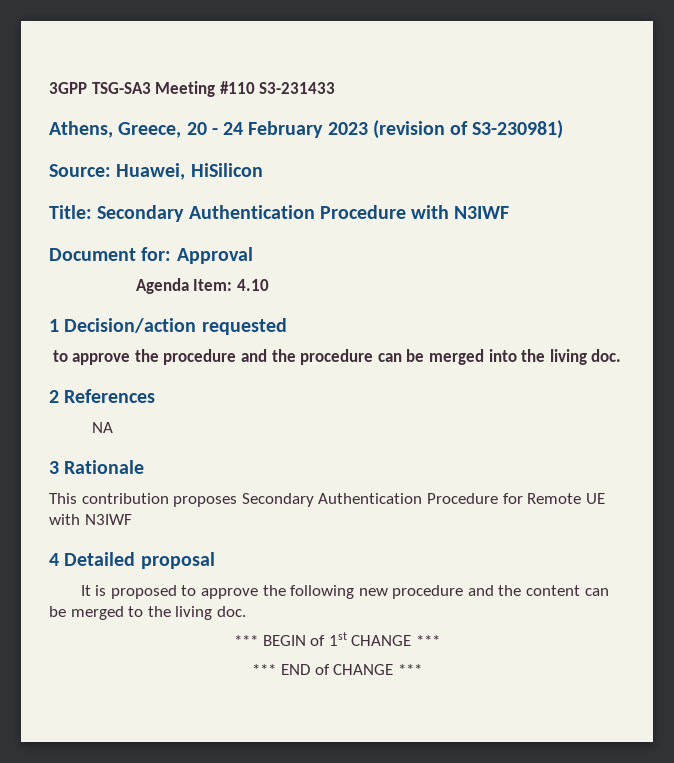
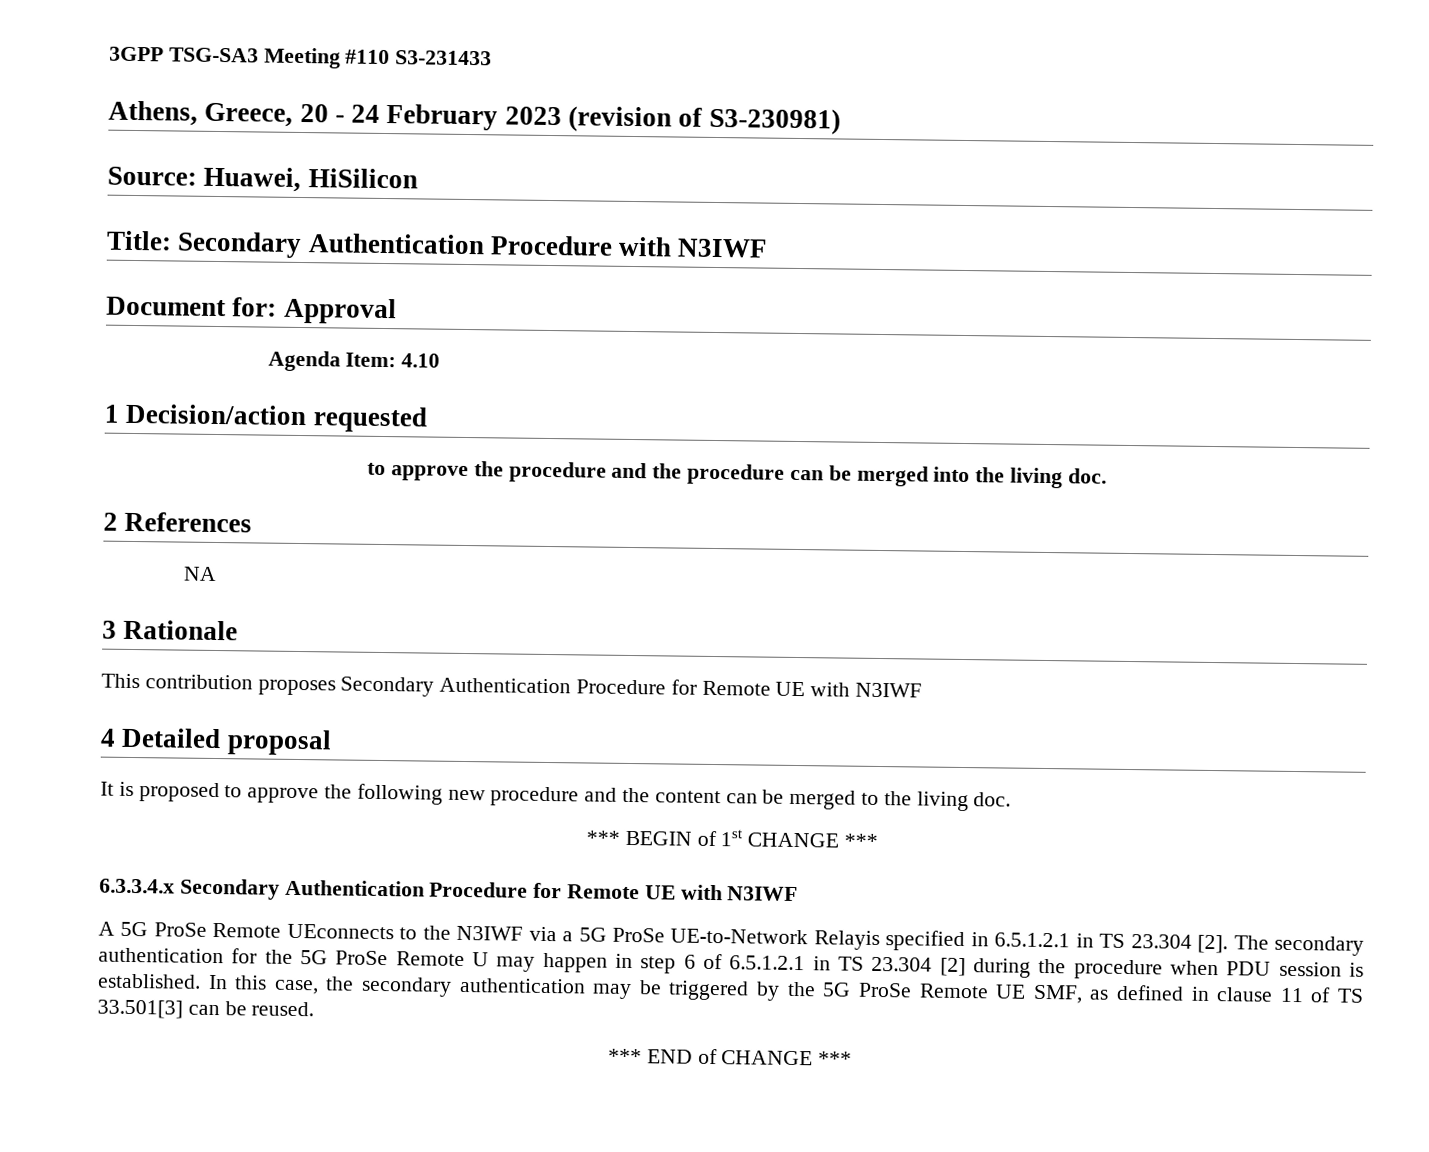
+ 6.3.3.4.x Secondary Authentication Procedure for Remote UE with N3IWF
+ A 5G ProSe Remote UEconnects to the N3IWF via a 5G ProSe UE-to-Network Relayis specified in 6.5.1.2.1 in TS 23.304 [2]. The secondary authentication for the 5G ProSe Remote U may happen in step 6 of 6.5.1.2.1 in TS 23.304 [2] during the procedure when PDU session is established. In this case, the secondary authentication may be triggered by the 5G ProSe Remote UE SMF, as defined in clause 11 of TS 33.501[3] can be reused.

